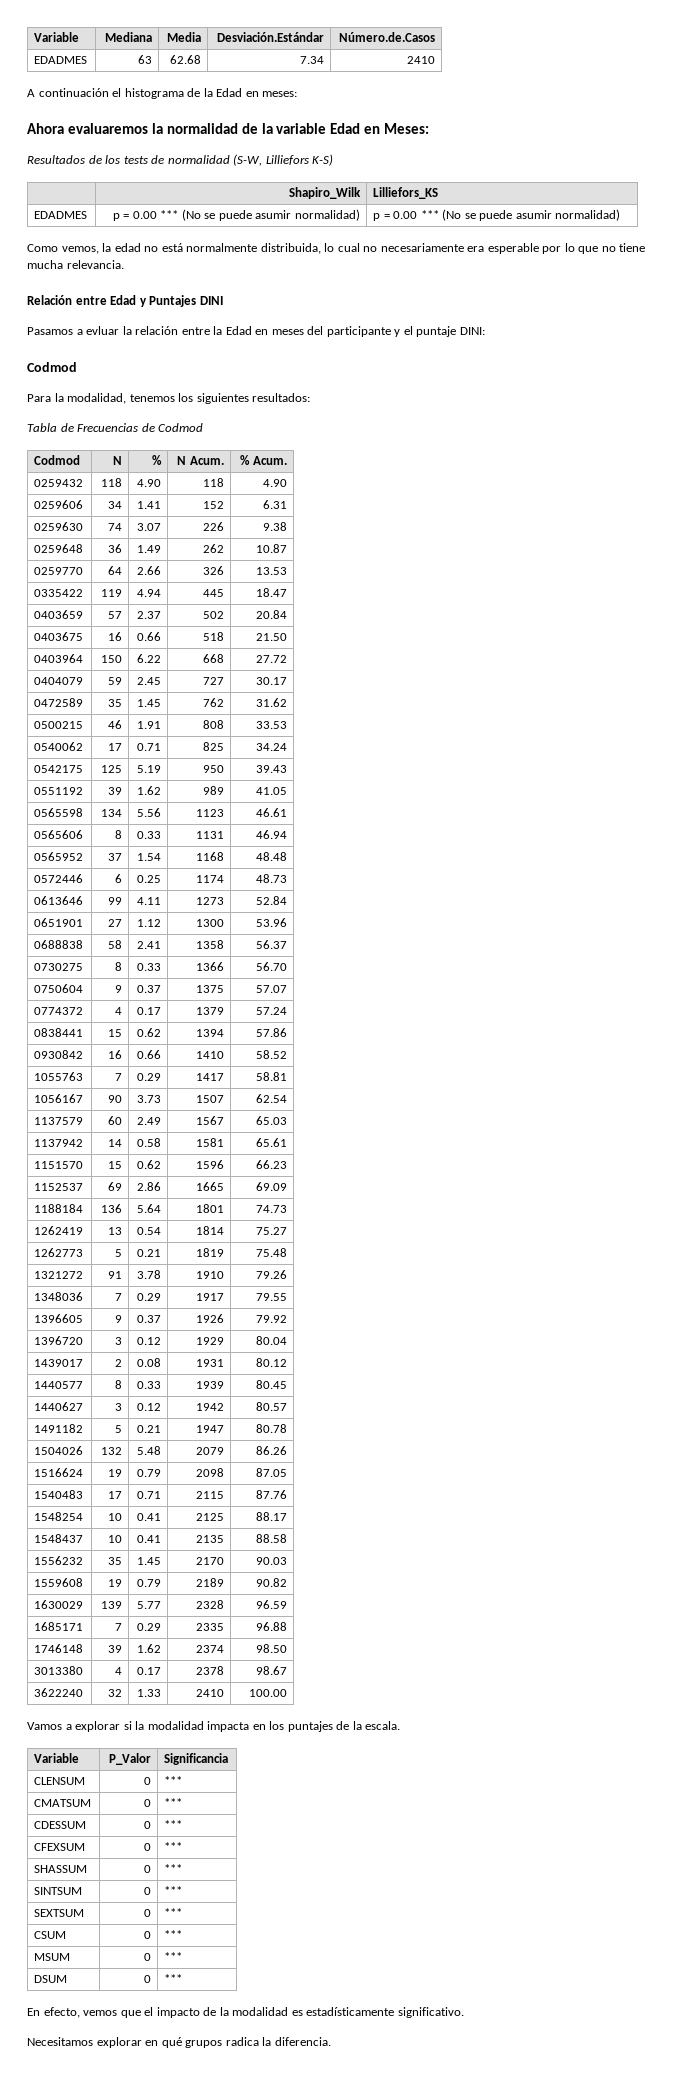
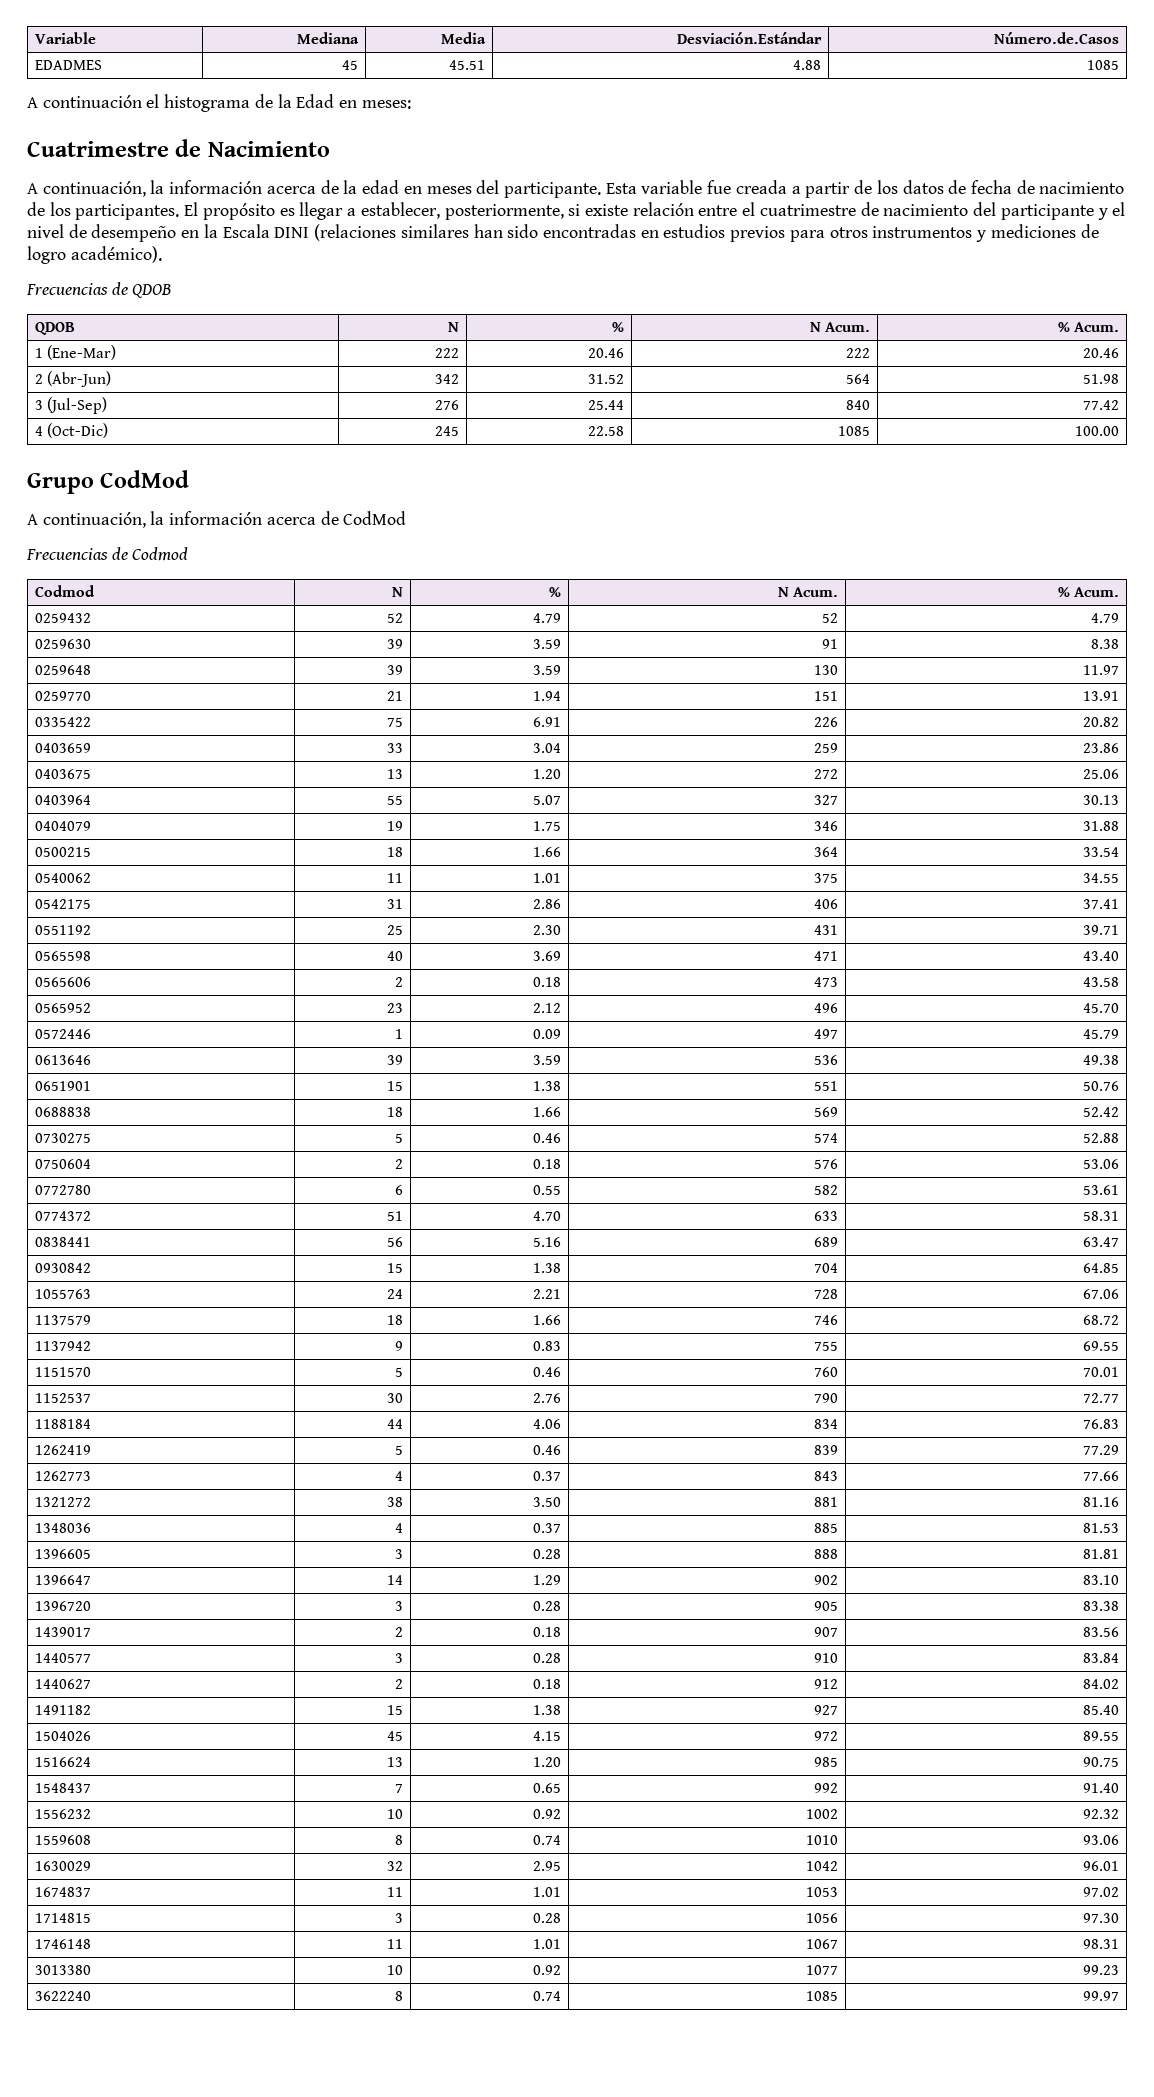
- EDADMES | 63 | 62.68 | 7.34 | 2410
+ EDADMES | 45 | 45.51 | 4.88 | 1085
- Ahora evaluaremos la normalidad de la variable Edad en Meses:
- Resultados de los tests de normalidad (S-W, Lilliefors K-S)
- | Shapiro_Wilk | Lilliefors_KS
- EDADMES | p = 0.00 *** (No se puede asumir normalidad) | p = 0.00 *** (No se puede asumir normalidad)
- Como vemos, la edad no está normalmente distribuida, lo cual no necesariamente era esperable por lo que no tiene mucha relevancia.
- Relación entre Edad y Puntajes DINI
- Pasamos a evluar la relación entre la Edad en meses del participante y el puntaje DINI:
- Codmod
- Para la modalidad, tenemos los siguientes resultados:
- Tabla de Frecuencias de Codmod
+ Cuatrimestre de Nacimiento
+ A continuación, la información acerca de la edad en meses del participante. Esta variable fue creada a partir de los datos de fecha de nacimiento de los participantes. El propósito es llegar a establecer, posteriormente, si existe relación entre el cuatrimestre de nacimiento del participante y el nivel de desempeño en la Escala DINI (relaciones similares han sido encontradas en estudios previos para otros instrumentos y mediciones de logro académico).
+ Frecuencias de QDOB
+ QDOB | N | % | N Acum. | % Acum.
+ 1 (Ene-Mar) | 222 | 20.46 | 222 | 20.46
+ 2 (Abr-Jun) | 342 | 31.52 | 564 | 51.98
+ 3 (Jul-Sep) | 276 | 25.44 | 840 | 77.42
+ 4 (Oct-Dic) | 245 | 22.58 | 1085 | 100.00
+ Grupo CodMod
+ A continuación, la información acerca de CodMod
+ Frecuencias de Codmod
- 0259432 | 118 | 4.90 | 118 | 4.90
- 0259606 | 34 | 1.41 | 152 | 6.31
- 0259630 | 74 | 3.07 | 226 | 9.38
- 0259648 | 36 | 1.49 | 262 | 10.87
- 0259770 | 64 | 2.66 | 326 | 13.53
- 0335422 | 119 | 4.94 | 445 | 18.47
- 0403659 | 57 | 2.37 | 502 | 20.84
- 0403675 | 16 | 0.66 | 518 | 21.50
- 0403964 | 150 | 6.22 | 668 | 27.72
- 0404079 | 59 | 2.45 | 727 | 30.17
- 0472589 | 35 | 1.45 | 762 | 31.62
- 0500215 | 46 | 1.91 | 808 | 33.53
- 0540062 | 17 | 0.71 | 825 | 34.24
- 0542175 | 125 | 5.19 | 950 | 39.43
- 0551192 | 39 | 1.62 | 989 | 41.05
- 0565598 | 134 | 5.56 | 1123 | 46.61
- 0565606 | 8 | 0.33 | 1131 | 46.94
- 0565952 | 37 | 1.54 | 1168 | 48.48
- 0572446 | 6 | 0.25 | 1174 | 48.73
- 0613646 | 99 | 4.11 | 1273 | 52.84
- 0651901 | 27 | 1.12 | 1300 | 53.96
- 0688838 | 58 | 2.41 | 1358 | 56.37
- 0730275 | 8 | 0.33 | 1366 | 56.70
- 0750604 | 9 | 0.37 | 1375 | 57.07
- 0774372 | 4 | 0.17 | 1379 | 57.24
- 0838441 | 15 | 0.62 | 1394 | 57.86
- 0930842 | 16 | 0.66 | 1410 | 58.52
- 1055763 | 7 | 0.29 | 1417 | 58.81
- 1056167 | 90 | 3.73 | 1507 | 62.54
- 1137579 | 60 | 2.49 | 1567 | 65.03
- 1137942 | 14 | 0.58 | 1581 | 65.61
- 1151570 | 15 | 0.62 | 1596 | 66.23
- 1152537 | 69 | 2.86 | 1665 | 69.09
- 1188184 | 136 | 5.64 | 1801 | 74.73
- 1262419 | 13 | 0.54 | 1814 | 75.27
- 1262773 | 5 | 0.21 | 1819 | 75.48
- 1321272 | 91 | 3.78 | 1910 | 79.26
- 1348036 | 7 | 0.29 | 1917 | 79.55
- 1396605 | 9 | 0.37 | 1926 | 79.92
+ 0259432 | 52 | 4.79 | 52 | 4.79
+ 0259630 | 39 | 3.59 | 91 | 8.38
+ 0259648 | 39 | 3.59 | 130 | 11.97
+ 0259770 | 21 | 1.94 | 151 | 13.91
+ 0335422 | 75 | 6.91 | 226 | 20.82
+ 0403659 | 33 | 3.04 | 259 | 23.86
+ 0403675 | 13 | 1.20 | 272 | 25.06
+ 0403964 | 55 | 5.07 | 327 | 30.13
+ 0404079 | 19 | 1.75 | 346 | 31.88
+ 0500215 | 18 | 1.66 | 364 | 33.54
+ 0540062 | 11 | 1.01 | 375 | 34.55
+ 0542175 | 31 | 2.86 | 406 | 37.41
+ 0551192 | 25 | 2.30 | 431 | 39.71
+ 0565598 | 40 | 3.69 | 471 | 43.40
+ 0565606 | 2 | 0.18 | 473 | 43.58
+ 0565952 | 23 | 2.12 | 496 | 45.70
+ 0572446 | 1 | 0.09 | 497 | 45.79
+ 0613646 | 39 | 3.59 | 536 | 49.38
+ 0651901 | 15 | 1.38 | 551 | 50.76
+ 0688838 | 18 | 1.66 | 569 | 52.42
+ 0730275 | 5 | 0.46 | 574 | 52.88
+ 0750604 | 2 | 0.18 | 576 | 53.06
+ 0772780 | 6 | 0.55 | 582 | 53.61
+ 0774372 | 51 | 4.70 | 633 | 58.31
+ 0838441 | 56 | 5.16 | 689 | 63.47
+ 0930842 | 15 | 1.38 | 704 | 64.85
+ 1055763 | 24 | 2.21 | 728 | 67.06
+ 1137579 | 18 | 1.66 | 746 | 68.72
+ 1137942 | 9 | 0.83 | 755 | 69.55
+ 1151570 | 5 | 0.46 | 760 | 70.01
+ 1152537 | 30 | 2.76 | 790 | 72.77
+ 1188184 | 44 | 4.06 | 834 | 76.83
+ 1262419 | 5 | 0.46 | 839 | 77.29
+ 1262773 | 4 | 0.37 | 843 | 77.66
+ 1321272 | 38 | 3.50 | 881 | 81.16
+ 1348036 | 4 | 0.37 | 885 | 81.53
+ 1396605 | 3 | 0.28 | 888 | 81.81
+ 1396647 | 14 | 1.29 | 902 | 83.10
- 1396720 | 3 | 0.12 | 1929 | 80.04
+ 1396720 | 3 | 0.28 | 905 | 83.38
- 1439017 | 2 | 0.08 | 1931 | 80.12
- 1440577 | 8 | 0.33 | 1939 | 80.45
- 1440627 | 3 | 0.12 | 1942 | 80.57
- 1491182 | 5 | 0.21 | 1947 | 80.78
- 1504026 | 132 | 5.48 | 2079 | 86.26
- 1516624 | 19 | 0.79 | 2098 | 87.05
- 1540483 | 17 | 0.71 | 2115 | 87.76
- 1548254 | 10 | 0.41 | 2125 | 88.17
- 1548437 | 10 | 0.41 | 2135 | 88.58
- 1556232 | 35 | 1.45 | 2170 | 90.03
- 1559608 | 19 | 0.79 | 2189 | 90.82
- 1630029 | 139 | 5.77 | 2328 | 96.59
- 1685171 | 7 | 0.29 | 2335 | 96.88
- 1746148 | 39 | 1.62 | 2374 | 98.50
- 3013380 | 4 | 0.17 | 2378 | 98.67
- 3622240 | 32 | 1.33 | 2410 | 100.00
- Vamos a explorar si la modalidad impacta en los puntajes de la escala.
- Variable | P_Valor | Significancia
- CLENSUM | 0 | ***
- CMATSUM | 0 | ***
- CDESSUM | 0 | ***
- CFEXSUM | 0 | ***
- SHASSUM | 0 | ***
- SINTSUM | 0 | ***
- SEXTSUM | 0 | ***
- CSUM | 0 | ***
- MSUM | 0 | ***
- DSUM | 0 | ***
- En efecto, vemos que el impacto de la modalidad es estadísticamente significativo.
- Necesitamos explorar en qué grupos radica la diferencia.
+ 1439017 | 2 | 0.18 | 907 | 83.56
+ 1440577 | 3 | 0.28 | 910 | 83.84
+ 1440627 | 2 | 0.18 | 912 | 84.02
+ 1491182 | 15 | 1.38 | 927 | 85.40
+ 1504026 | 45 | 4.15 | 972 | 89.55
+ 1516624 | 13 | 1.20 | 985 | 90.75
+ 1548437 | 7 | 0.65 | 992 | 91.40
+ 1556232 | 10 | 0.92 | 1002 | 92.32
+ 1559608 | 8 | 0.74 | 1010 | 93.06
+ 1630029 | 32 | 2.95 | 1042 | 96.01
+ 1674837 | 11 | 1.01 | 1053 | 97.02
+ 1714815 | 3 | 0.28 | 1056 | 97.30
+ 1746148 | 11 | 1.01 | 1067 | 98.31
+ 3013380 | 10 | 0.92 | 1077 | 99.23
+ 3622240 | 8 | 0.74 | 1085 | 99.97

